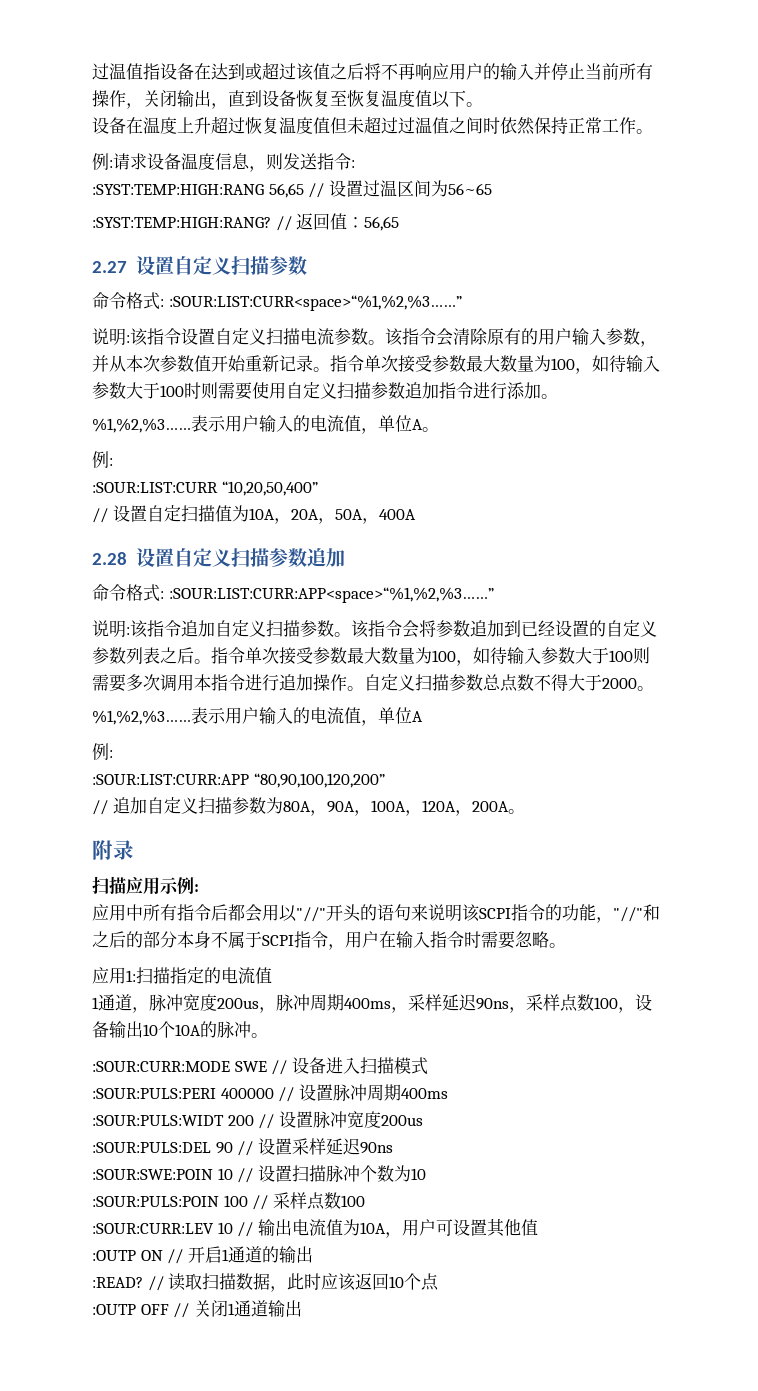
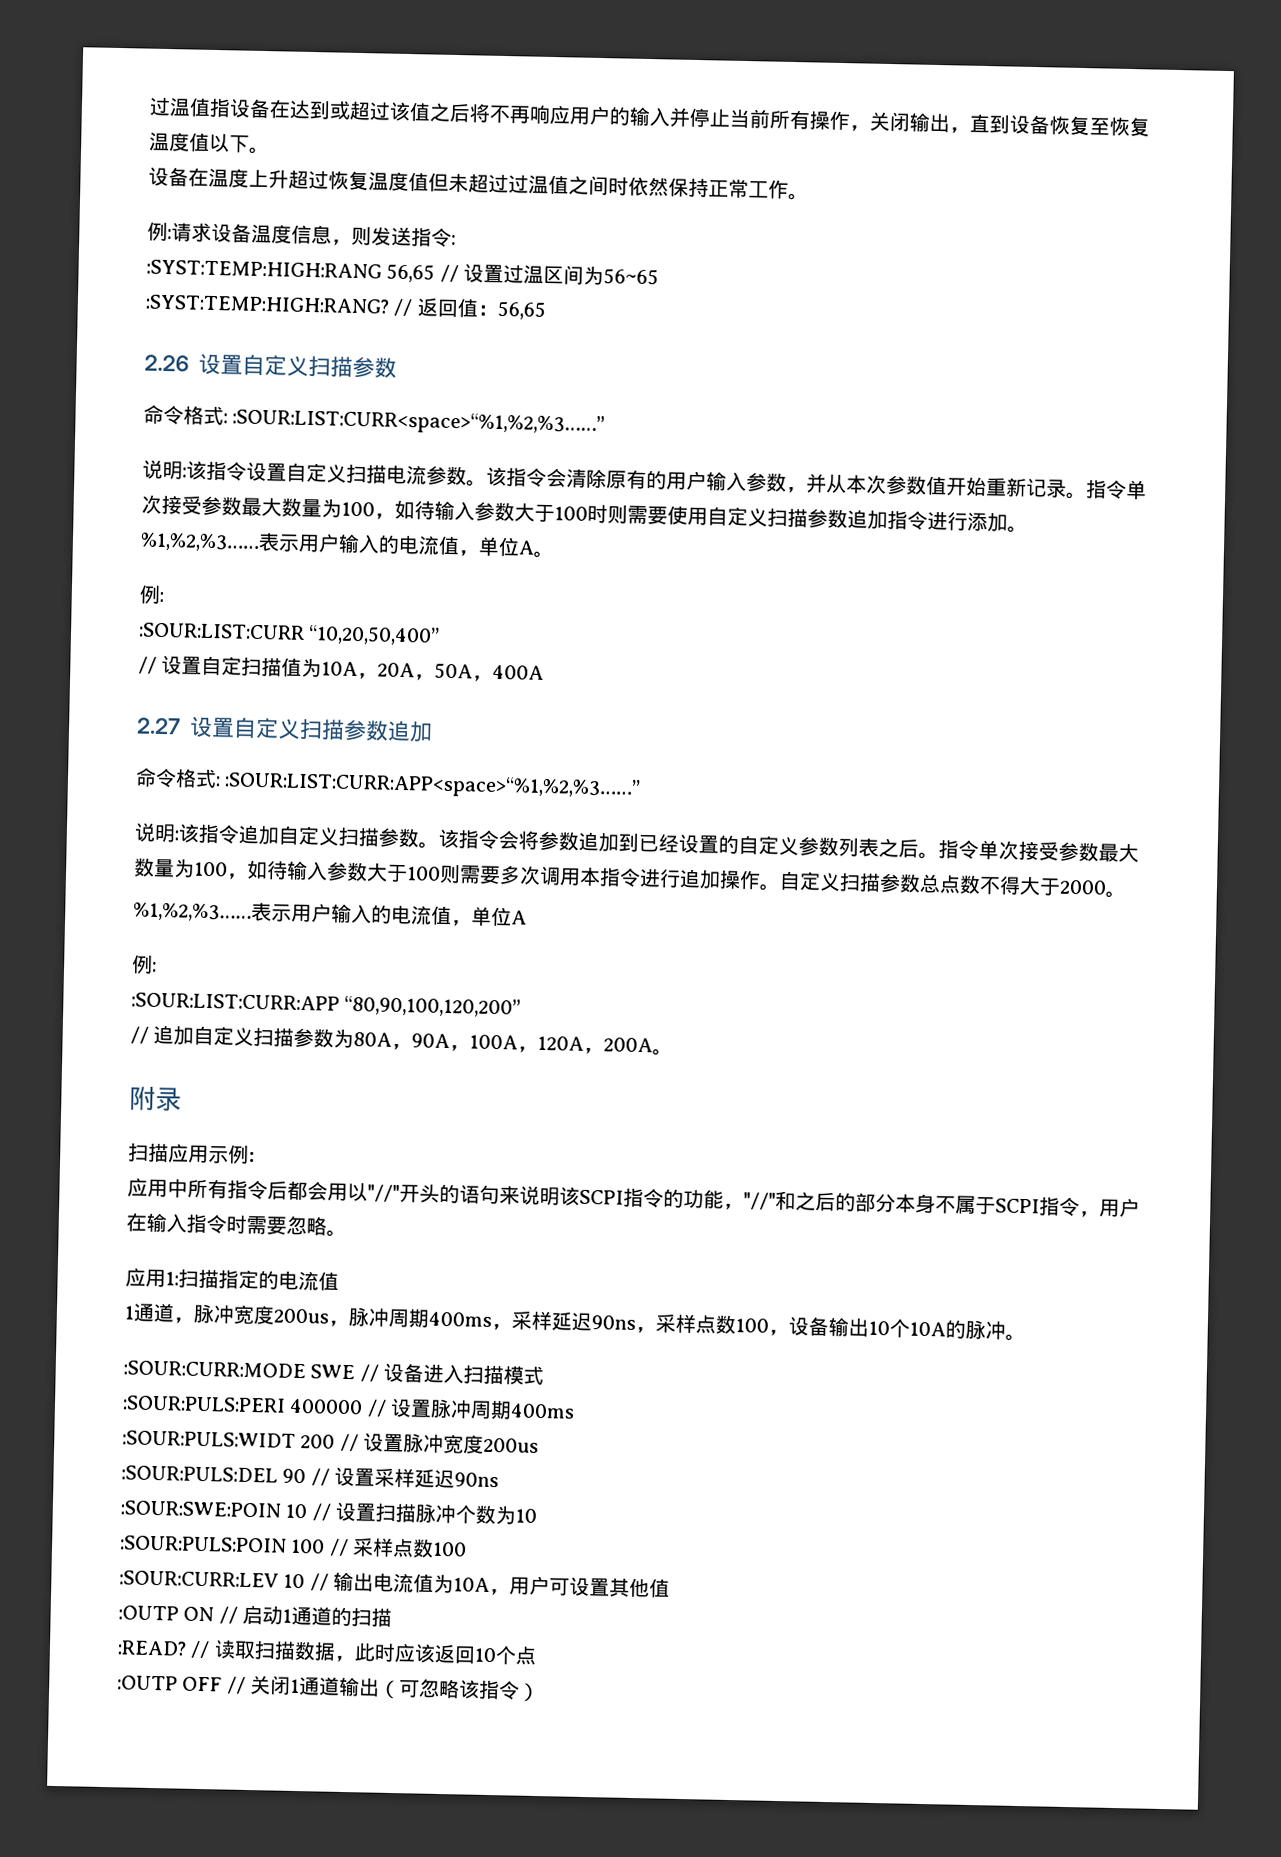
- 2.27设置自定义扫描参数
+ 2.26设置自定义扫描参数
- 2.28设置自定义扫描参数追加
+ 2.27设置自定义扫描参数追加
- :OUTP ON // 开启1通道的输出
+ :OUTP ON // 启动1通道的扫描
- :OUTP OFF // 关闭1通道输出
+ :OUTP OFF // 关闭1通道输出（可忽略该指令）

